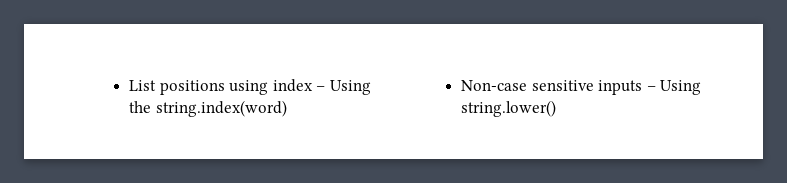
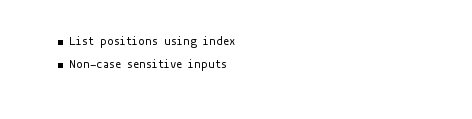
- List positions using index – Using the string.index(word)
+ List positions using index
- Non-case sensitive inputs – Using string.lower()
+ Non-case sensitive inputs

